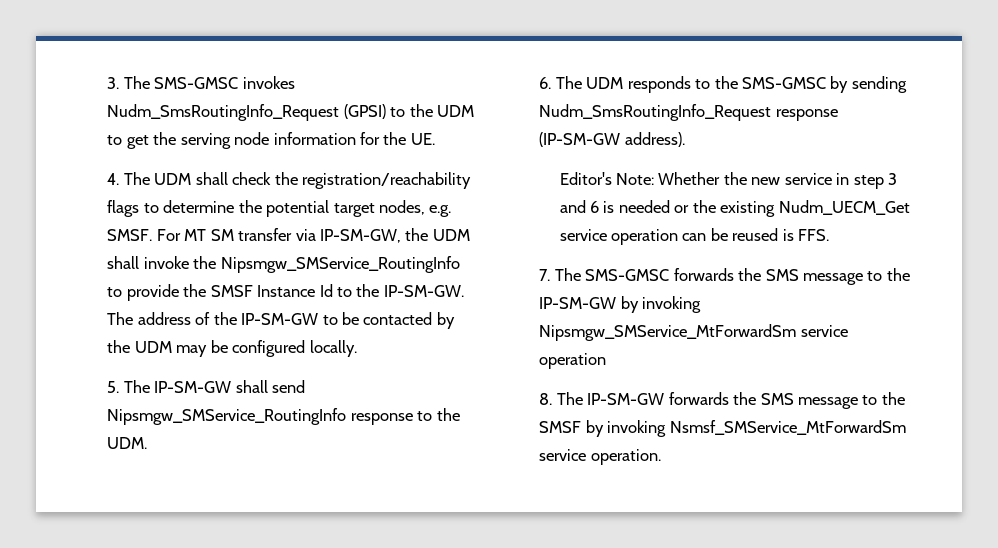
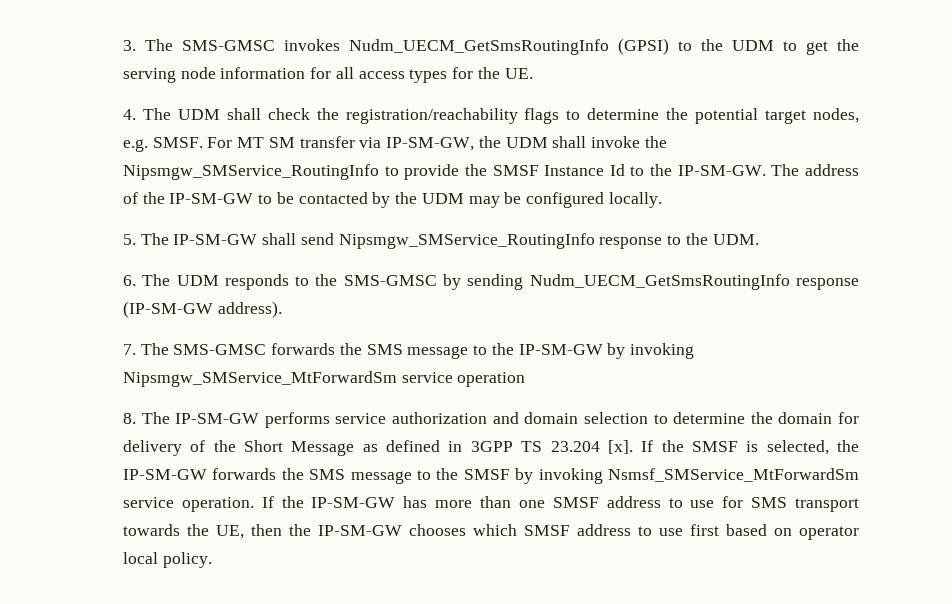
- 3. The SMS-GMSC invokes Nudm_SmsRoutingInfo_Request (GPSI) to the UDM to get the serving node information for the UE.
+ 3. The SMS-GMSC invokes Nudm_UECM_GetSmsRoutingInfo (GPSI) to the UDM to get the serving node information for all access types for the UE.
- 6. The UDM responds to the SMS-GMSC by sending Nudm_SmsRoutingInfo_Request response (IP-SM-GW address).
+ 6. The UDM responds to the SMS-GMSC by sending Nudm_UECM_GetSmsRoutingInfo response (IP-SM-GW address).
- Editor's Note: Whether the new service in step 3 and 6 is needed or the existing Nudm_UECM_Get service operation can be reused is FFS.
- 8. The IP-SM-GW forwards the SMS message to the SMSF by invoking Nsmsf_SMService_MtForwardSm service operation.
+ 8. The IP-SM-GW performs service authorization and domain selection to determine the domain for delivery of the Short Message as defined in 3GPP TS 23.204 [x]. If the SMSF is selected, the IP-SM-GW forwards the SMS message to the SMSF by invoking Nsmsf_SMService_MtForwardSm service operation.
+ If the IP-SM-GW has more than one SMSF address to use for SMS transport towards the UE, then the IP-SM-GW chooses which SMSF address to use first based on operator local policy.

